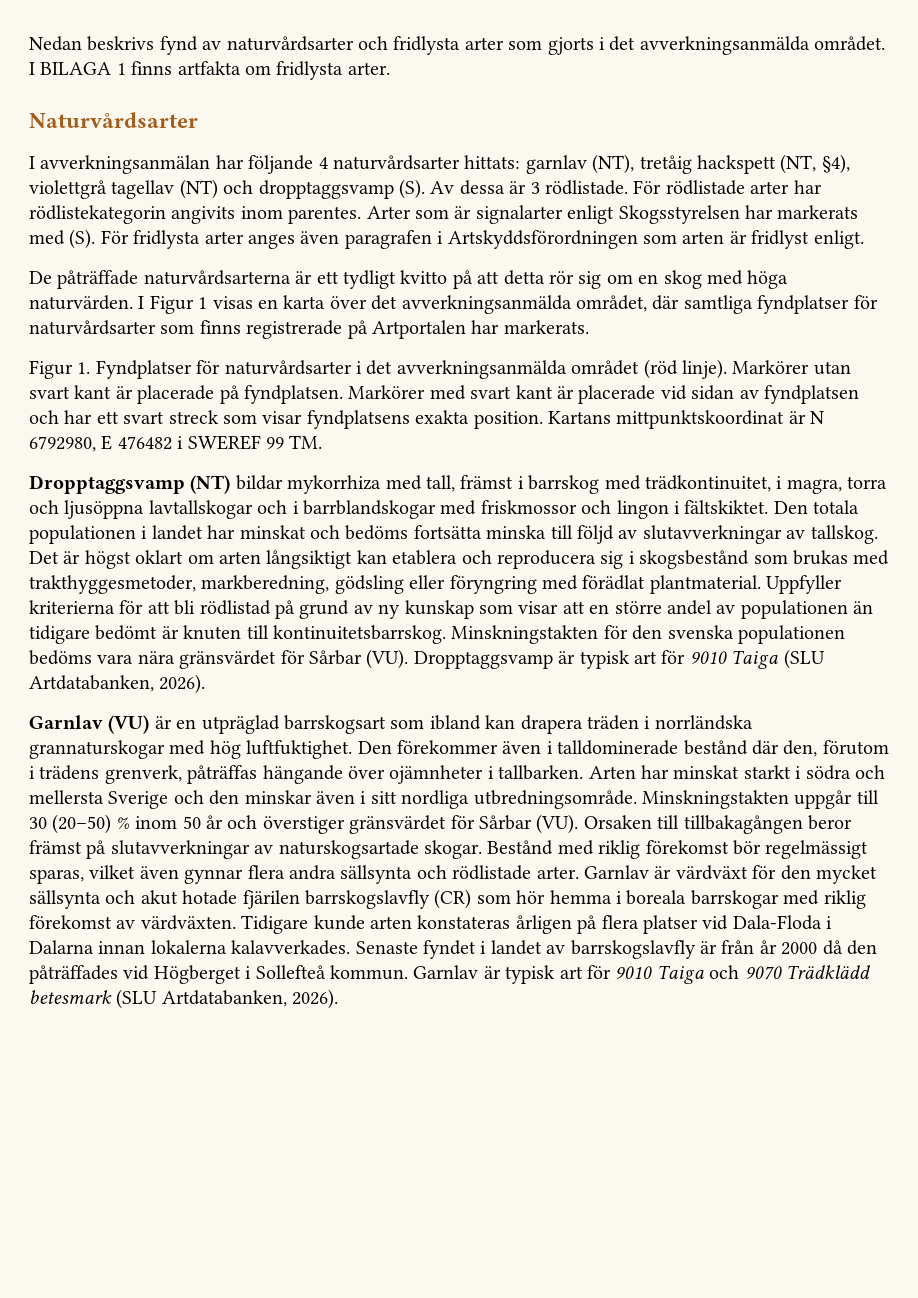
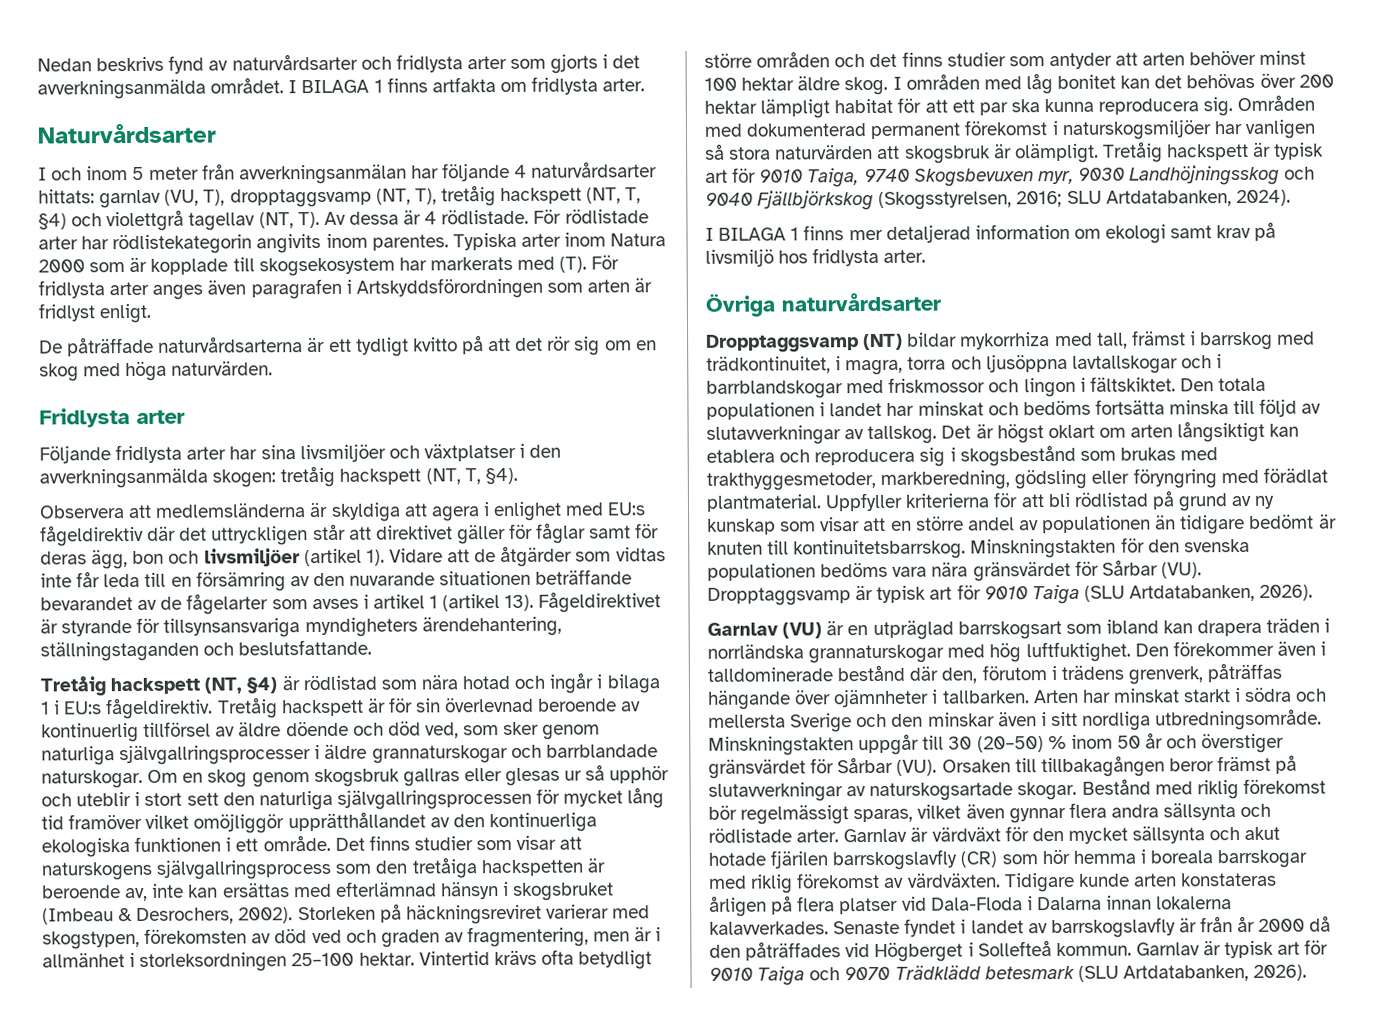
- I avverkningsanmälan har följande 4 naturvårdsarter hittats: garnlav (NT), tretåig hackspett (NT, §4), violettgrå tagellav (NT) och dropptaggsvamp (S). Av dessa är 3 rödlistade.
+ I och inom 5 meter från avverkningsanmälan har följande 4 naturvårdsarter hittats: garnlav (VU, T), dropptaggsvamp (NT, T), tretåig hackspett (NT, T, §4) och violettgrå tagellav (NT, T). Av dessa är 4 rödlistade.
- Arter som är signalarter enligt Skogsstyrelsen har markerats med (S). För fridlysta arter anges även paragrafen i Artskyddsförordningen som arten är fridlyst enligt.
+ Typiska arter inom Natura 2000 som är kopplade till skogsekosystem har markerats med (T). För fridlysta arter anges även paragrafen i Artskyddsförordningen som arten är fridlyst enligt.
- De påträffade naturvårdsarterna är ett tydligt kvitto på att detta rör sig om en skog med höga naturvärden. I Figur 1 visas en karta över det avverkningsanmälda området, där samtliga fyndplatser för naturvårdsarter som finns registrerade på Artportalen har markerats.
- Figur 1. Fyndplatser för naturvårdsarter i det avverkningsanmälda området (röd linje). Markörer utan svart kant är placerade på fyndplatsen. Markörer med svart kant är placerade vid sidan av fyndplatsen och har ett svart streck som visar fyndplatsens exakta position. Kartans mittpunktskoordinat är N 6792980, E 476482 i SWEREF 99 TM.
+ De påträffade naturvårdsarterna är ett tydligt kvitto på att det rör sig om en skog med höga naturvärden.
+ Fridlysta arter
+ Följande fridlysta arter har sina livsmiljöer och växtplatser i den avverkningsanmälda skogen: tretåig hackspett (NT, T, §4).
+ Observera att medlemsländerna är skyldiga att agera i enlighet med EU:s fågeldirektiv där det uttryckligen står att direktivet gäller för fåglar samt för deras ägg, bon och livsmiljöer (artikel 1). Vidare att de åtgärder som vidtas inte får leda till en försämring av den nuvarande situationen beträffande bevarandet av de fågelarter som avses i artikel 1 (artikel 13). Fågeldirektivet är styrande för tillsynsansvariga myndigheters ärendehantering, ställningstaganden och beslutsfattande.
+ Tretåig hackspett (NT, §4) är rödlistad som nära hotad och ingår i bilaga 1 i EU:s fågeldirektiv. Tretåig hackspett är för sin överlevnad beroende av kontinuerlig tillförsel av äldre döende och död ved, som sker genom naturliga självgallringsprocesser i äldre grannaturskogar och barrblandade naturskogar. Om en skog genom skogsbruk gallras eller glesas ur så upphör och uteblir i stort sett den naturliga självgallringsprocessen för mycket lång tid framöver vilket omöjliggör upprätthållandet av den kontinuerliga ekologiska funktionen i ett område. Det finns studier som visar att naturskogens självgallringsprocess som den tretåiga hackspetten är beroende av, inte kan ersättas med efterlämnad hänsyn i skogsbruket (Imbeau & Desrochers, 2002). Storleken på häckningsreviret varierar med skogstypen, förekomsten av död ved och graden av fragmentering, men är i allmänhet i storleksordningen 25–100 hektar. Vintertid krävs ofta betydligt större områden och det finns studier som antyder att arten behöver minst 100 hektar äldre skog. I områden med låg bonitet kan det behövas över 200 hektar lämpligt habitat för att ett par ska kunna reproducera sig. Områden med dokumenterad permanent förekomst i naturskogsmiljöer har vanligen så stora naturvärden att skogsbruk är olämpligt. Tretåig hackspett är typisk art för 9010 Taiga, 9740 Skogsbevuxen myr, 9030 Landhöjningsskog och 9040 Fjällbjörkskog (Skogsstyrelsen, 2016; SLU Artdatabanken, 2024).
+ I BILAGA 1 finns mer detaljerad information om ekologi samt krav på livsmiljö hos fridlysta arter.
+ Övriga naturvårdsarter

